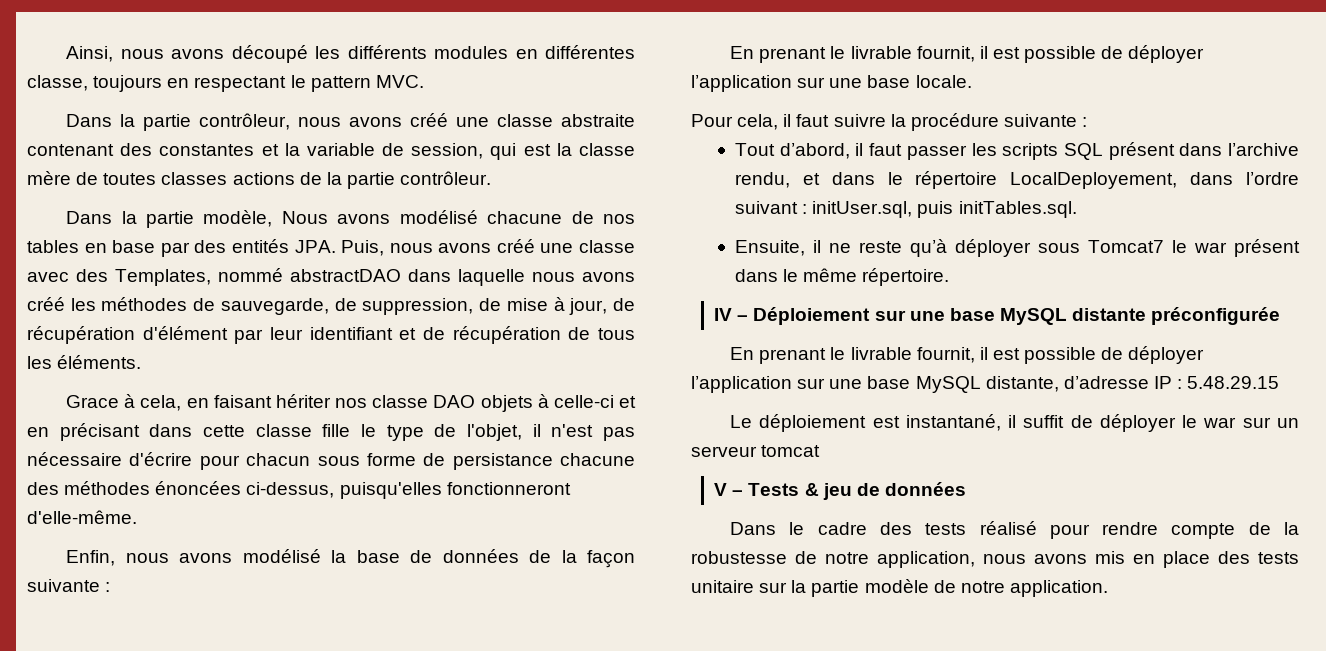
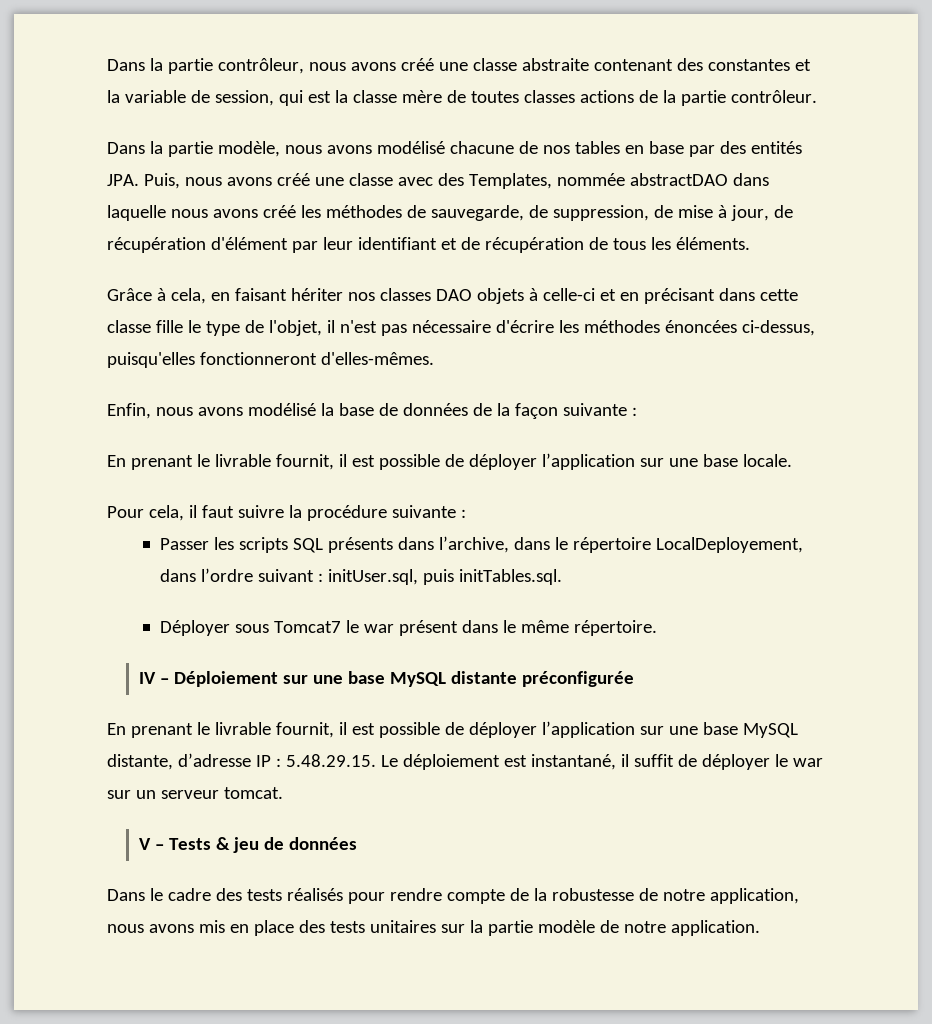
- Ainsi, nous avons découpé les différents modules en différentes classe, toujours en respectant le pattern MVC.
- Dans la partie modèle, Nous avons modélisé chacune de nos tables en base par des entités JPA. Puis, nous avons créé une classe avec des Templates, nommé abstractDAO dans laquelle nous avons créé les méthodes de sauvegarde, de suppression, de mise à jour, de récupération d'élément par leur identifiant et de récupération de tous les éléments.
+ Dans la partie modèle, nous avons modélisé chacune de nos tables en base par des entités JPA. Puis, nous avons créé une classe avec des Templates, nommée abstractDAO dans laquelle nous avons créé les méthodes de sauvegarde, de suppression, de mise à jour, de récupération d'élément par leur identifiant et de récupération de tous les éléments.
- Grace à cela, en faisant hériter nos classe DAO objets à celle-ci et en précisant dans cette classe fille le type de l'objet, il n'est pas nécessaire d'écrire pour chacun sous forme de persistance chacune des méthodes énoncées ci-dessus, puisqu'elles fonctionneront d'elle-même.
+ Grâce à cela, en faisant hériter nos classes DAO objets à celle-ci et en précisant dans cette classe fille le type de l'objet, il n'est pas nécessaire d'écrire les méthodes énoncées ci-dessus, puisqu'elles fonctionneront d'elles-mêmes.
- Tout d’abord, il faut passer les scripts SQL présent dans l’archive rendu, et dans le répertoire LocalDeployement, dans l’ordre suivant : initUser.sql, puis initTables.sql.
+ Passer les scripts SQL présents dans l’archive, dans le répertoire LocalDeployement, dans l’ordre suivant : initUser.sql, puis initTables.sql.
- Ensuite, il ne reste qu’à déployer sous Tomcat7 le war présent dans le même répertoire.
+ Déployer sous Tomcat7 le war présent dans le même répertoire.
- En prenant le livrable fournit, il est possible de déployer l’application sur une base MySQL distante, d’adresse IP : 5.48.29.15
- Le déploiement est instantané, il suffit de déployer le war sur un serveur tomcat
+ En prenant le livrable fournit, il est possible de déployer l’application sur une base MySQL distante, d’adresse IP : 5.48.29.15. Le déploiement est instantané, il suffit de déployer le war sur un serveur tomcat.
- Dans le cadre des tests réalisé pour rendre compte de la robustesse de notre application, nous avons mis en place des tests unitaire sur la partie modèle de notre application.
+ Dans le cadre des tests réalisés pour rendre compte de la robustesse de notre application, nous avons mis en place des tests unitaires sur la partie modèle de notre application.

